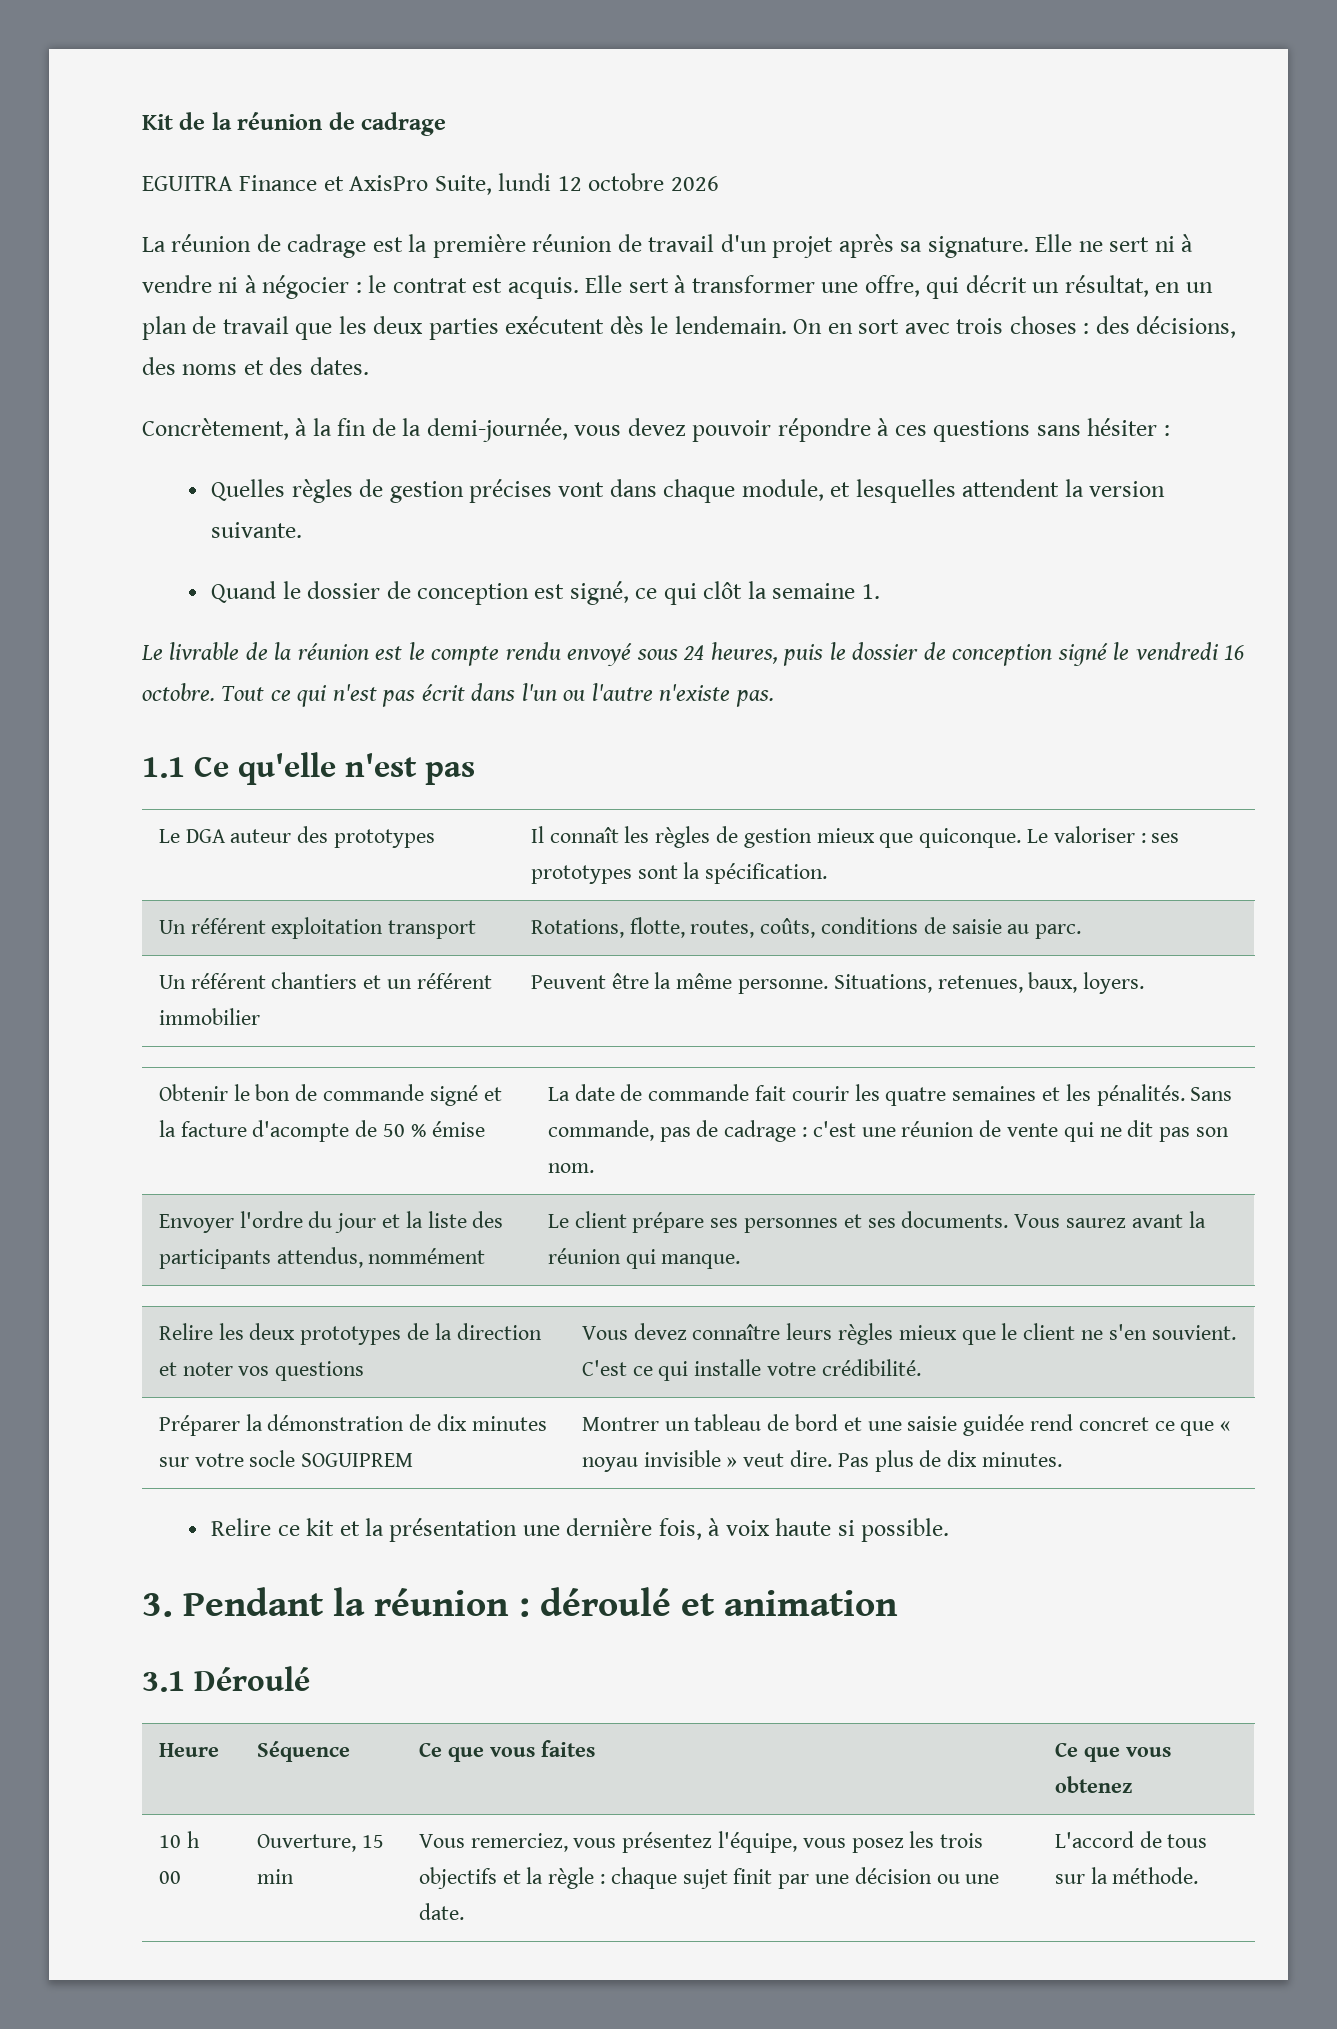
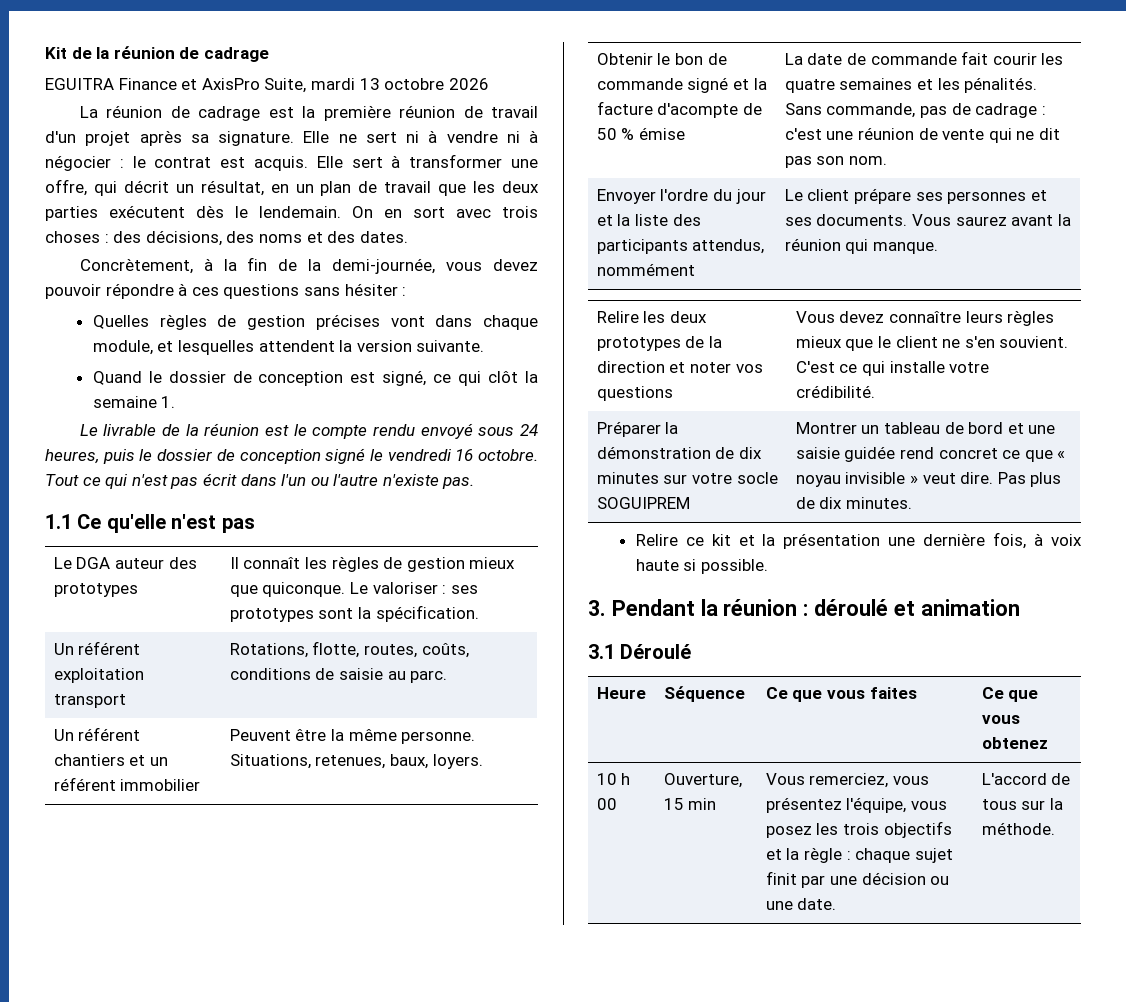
- EGUITRA Finance et AxisPro Suite, lundi 12 octobre 2026
+ EGUITRA Finance et AxisPro Suite, mardi 13 octobre 2026

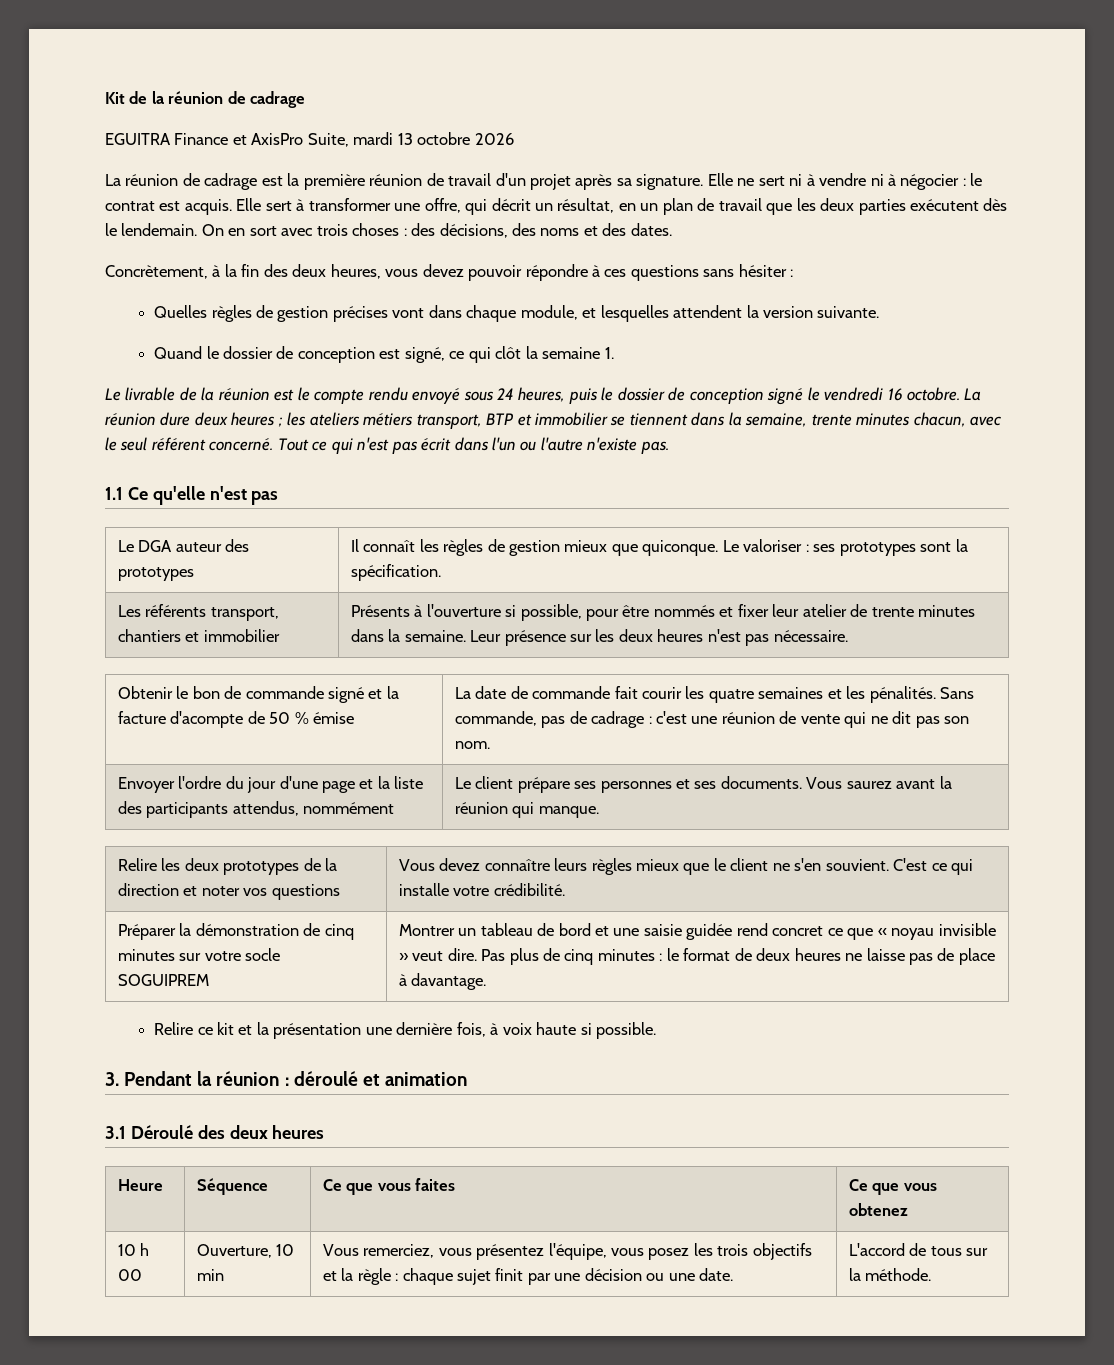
- Concrètement, à la fin de la demi-journée, vous devez pouvoir répondre à ces questions sans hésiter :
+ Concrètement, à la fin des deux heures, vous devez pouvoir répondre à ces questions sans hésiter :
+ La réunion dure deux heures ; les ateliers métiers transport, BTP et immobilier se tiennent dans la semaine, trente minutes chacun, avec le seul référent concerné.
- Un référent exploitation transport | Rotations, flotte, routes, coûts, conditions de saisie au parc.
- Un référent chantiers et un référent immobilier | Peuvent être la même personne. Situations, retenues, baux, loyers.
+ Les référents transport, chantiers et immobilier | Présents à l'ouverture si possible, pour être nommés et fixer leur atelier de trente minutes dans la semaine. Leur présence sur les deux heures n'est pas nécessaire.
- Envoyer l'ordre du jour et la liste des participants attendus, nommément | Le client prépare ses personnes et ses documents. Vous saurez avant la réunion qui manque.
+ Envoyer l'ordre du jour d'une page et la liste des participants attendus, nommément | Le client prépare ses personnes et ses documents. Vous saurez avant la réunion qui manque.
- Préparer la démonstration de dix minutes sur votre socle SOGUIPREM
+ Préparer la démonstration de cinq minutes sur votre socle SOGUIPREM
- Pas plus de dix minutes.
+ Pas plus de cinq minutes : le format de deux heures ne laisse pas de place à davantage.
- 3.1 Déroulé
+ 3.1 Déroulé des deux heures
- 10 h 00 | Ouverture, 15 min | Vous remerciez, vous présentez l'équipe, vous posez les trois objectifs et la règle : chaque sujet finit par une décision ou une date. | L'accord de tous sur la méthode.
+ 10 h 00 | Ouverture, 10 min | Vous remerciez, vous présentez l'équipe, vous posez les trois objectifs et la règle : chaque sujet finit par une décision ou une date. | L'accord de tous sur la méthode.

